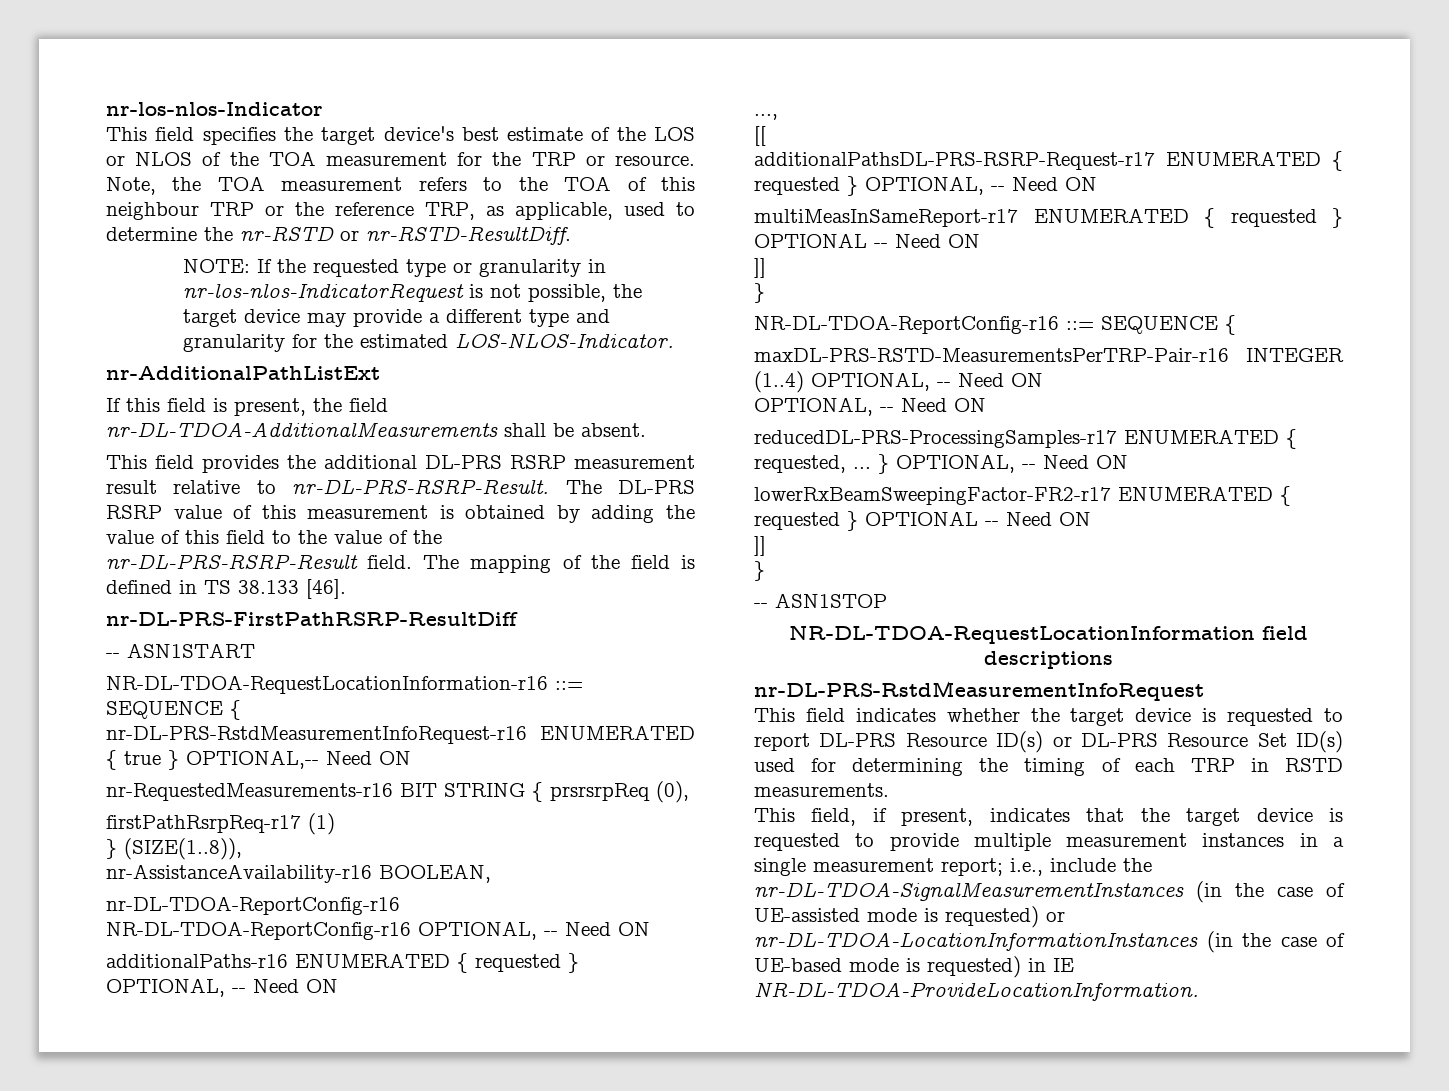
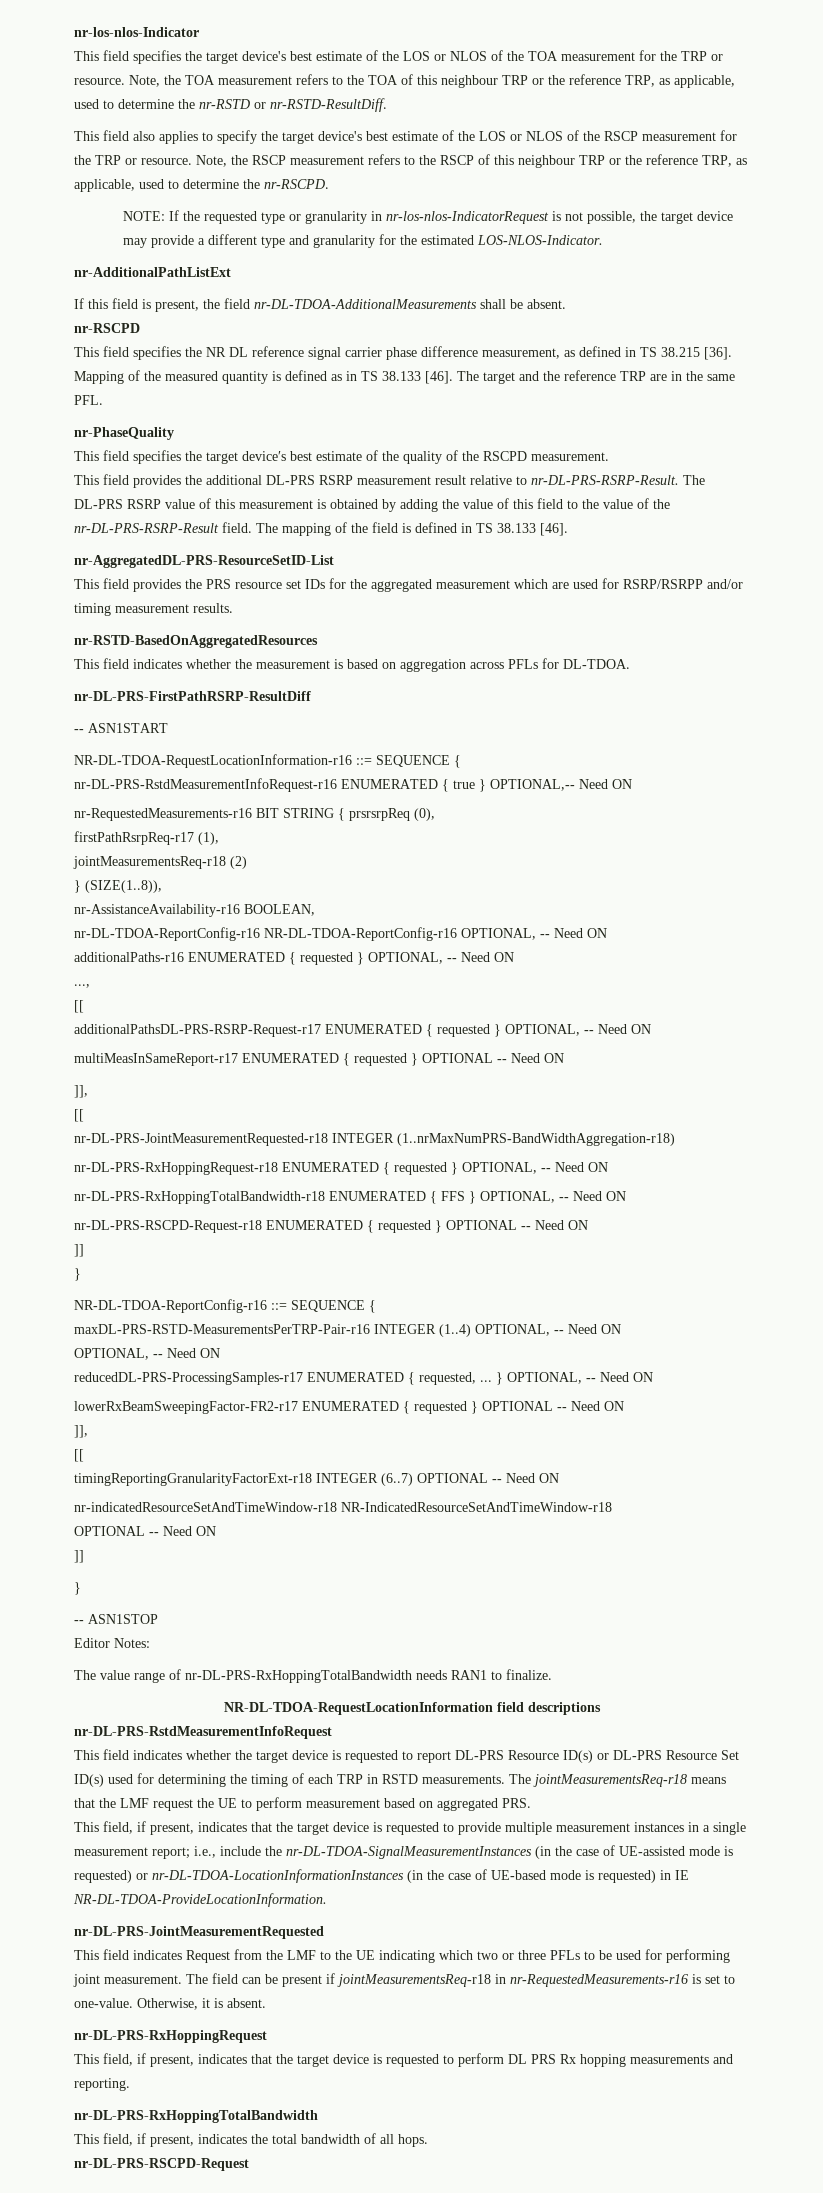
+ This field also applies to specify the target device's best estimate of the LOS or NLOS of the RSCP measurement for the TRP or resource. Note, the RSCP measurement refers to the RSCP of this neighbour TRP or the reference TRP, as applicable, used to determine the nr-RSCPD.
+ nr-RSCPD
+ This field specifies the NR DL reference signal carrier phase difference measurement, as defined in TS 38.215 [36]. Mapping of the measured quantity is defined as in TS 38.133 [46]. The target and the reference TRP are in the same PFL.
+ nr-PhaseQuality
+ This field specifies the target device′s best estimate of the quality of the RSCPD measurement.
+ nr-AggregatedDL-PRS-ResourceSetID-List
+ This field provides the PRS resource set IDs for the aggregated measurement which are used for RSRP/RSRPP and/or timing measurement results.
+ nr-RSTD-BasedOnAggregatedResources
+ This field indicates whether the measurement is based on aggregation across PFLs for DL-TDOA.
- firstPathRsrpReq-r17 (1)
+ firstPathRsrpReq-r17 (1),
+ jointMeasurementsReq-r18 (2)
  multiMeasInSameReport-r17 ENUMERATED { requested } OPTIONAL -- Need ON
+ ]],
+ [[
+ nr-DL-PRS-JointMeasurementRequested-r18 INTEGER (1..nrMaxNumPRS-BandWidthAggregation-r18)
+ nr-DL-PRS-RxHoppingRequest-r18 ENUMERATED { requested } OPTIONAL, -- Need ON
+ nr-DL-PRS-RxHoppingTotalBandwidth-r18 ENUMERATED { FFS } OPTIONAL, -- Need ON
+ nr-DL-PRS-RSCPD-Request-r18 ENUMERATED { requested } OPTIONAL -- Need ON
  lowerRxBeamSweepingFactor-FR2-r17 ENUMERATED { requested } OPTIONAL -- Need ON
+ ]],
+ [[
+ timingReportingGranularityFactorExt-r18 INTEGER (6..7) OPTIONAL -- Need ON
+ nr-indicatedResourceSetAndTimeWindow-r18 NR-IndicatedResourceSetAndTimeWindow-r18
+ OPTIONAL -- Need ON
  ]]
  }
  -- ASN1STOP
+ Editor Notes:
+ The value range of nr-DL-PRS-RxHoppingTotalBandwidth needs RAN1 to finalize.
+ The jointMeasurementsReq-r18 means that the LMF request the UE to perform measurement based on aggregated PRS.
+ nr-DL-PRS-JointMeasurementRequested
+ This field indicates Request from the LMF to the UE indicating which two or three PFLs to be used for performing joint measurement. The field can be present if jointMeasurementsReq-r18 in nr-RequestedMeasurements-r16 is set to one-value. Otherwise, it is absent.
+ nr-DL-PRS-RxHoppingRequest
+ This field, if present, indicates that the target device is requested to perform DL PRS Rx hopping measurements and reporting.
+ nr-DL-PRS-RxHoppingTotalBandwidth
+ This field, if present, indicates the total bandwidth of all hops.
+ nr-DL-PRS-RSCPD-Request

